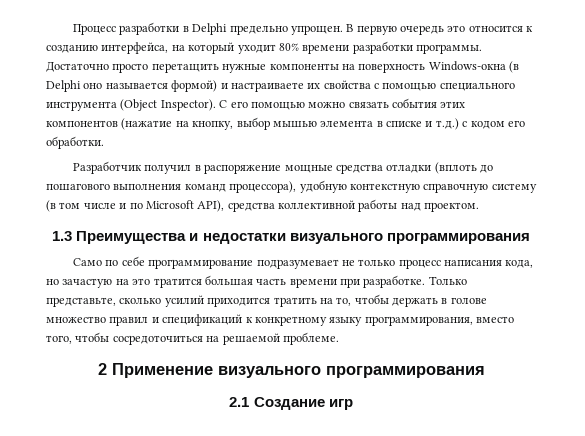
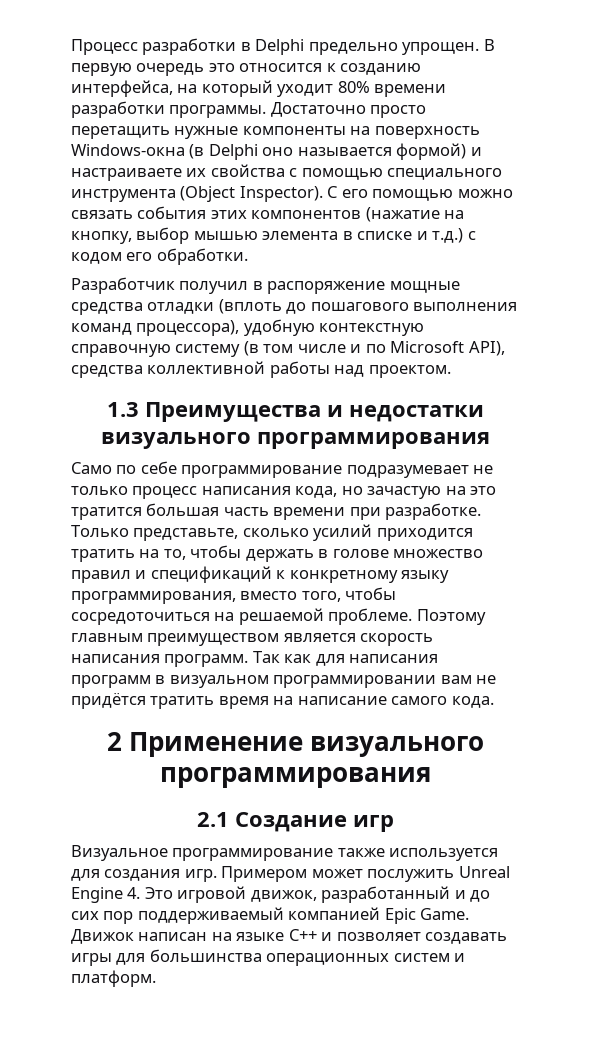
+ Поэтому главным преимуществом является скорость написания программ. Так как для написания программ в визуальном программировании вам не придётся тратить время на написание самого кода.
+ Визуальное программирование также используется для создания игр. Примером может послужить Unreal Engine 4. Это игровой движок, разработанный и до сих пор поддерживаемый компанией Epic Game. Движок написан на языке C++ и позволяет создавать игры для большинства операционных систем и платформ.

